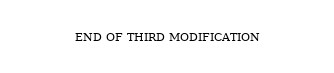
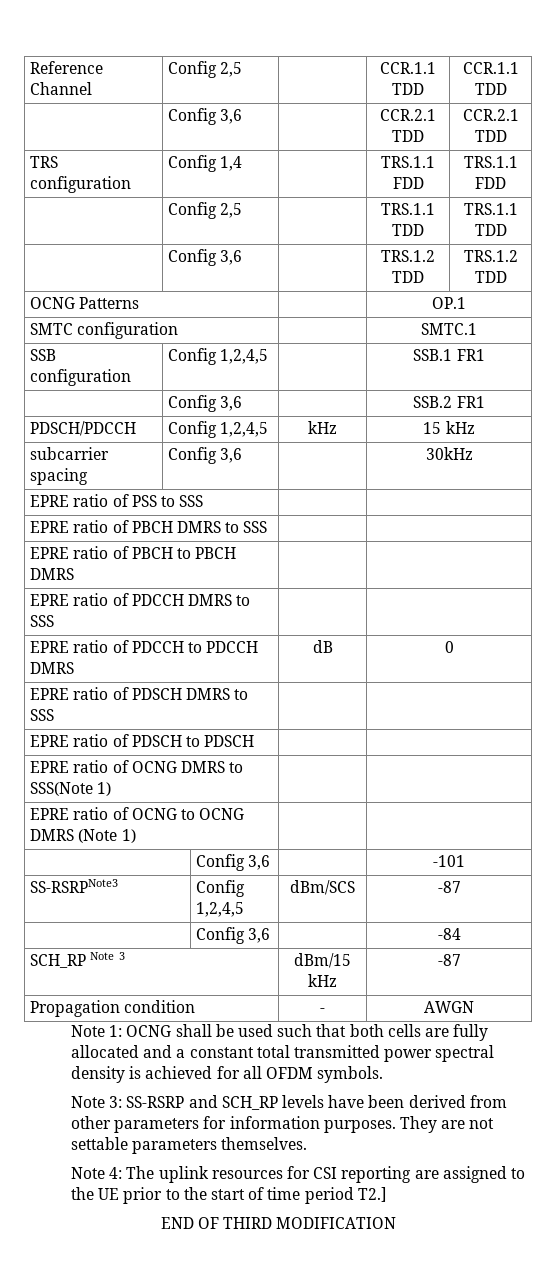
+ Reference Channel | Config 2,5 | | CCR.1.1 TDD | CCR.1.1 TDD
+ | Config 3,6 | | CCR.2.1 TDD | CCR.2.1 TDD
+ TRS configuration | Config 1,4 | | TRS.1.1 FDD | TRS.1.1 FDD
+ | Config 2,5 | | TRS.1.1 TDD | TRS.1.1 TDD
+ | Config 3,6 | | TRS.1.2 TDD | TRS.1.2 TDD
+ OCNG Patterns | | OP.1
+ SMTC configuration | | SMTC.1
+ SSB configuration | Config 1,2,4,5 | | SSB.1 FR1
+ | Config 3,6 | | SSB.2 FR1
+ PDSCH/PDCCH | Config 1,2,4,5 | kHz | 15 kHz
+ subcarrier spacing | Config 3,6 | | 30kHz
+ EPRE ratio of PSS to SSS | |
+ EPRE ratio of PBCH DMRS to SSS | |
+ EPRE ratio of PBCH to PBCH DMRS | |
+ EPRE ratio of PDCCH DMRS to SSS | |
+ EPRE ratio of PDCCH to PDCCH DMRS | dB | 0
+ EPRE ratio of PDSCH DMRS to SSS | |
+ EPRE ratio of PDSCH to PDSCH | |
+ EPRE ratio of OCNG DMRS to SSS(Note 1) | |
+ EPRE ratio of OCNG to OCNG DMRS (Note 1) | |
+ | Config 3,6 | | -101
+ SS-RSRPNote3 | Config 1,2,4,5 | dBm/SCS | -87
+ | Config 3,6 | | -84
+ SCH_RP Note 3 | dBm/15 kHz | -87
+ Propagation condition | - | AWGN
+ Note 1: OCNG shall be used such that both cells are fully allocated and a constant total transmitted power spectral density is achieved for all OFDM symbols.
+ Note 3: SS-RSRP and SCH_RP levels have been derived from other parameters for information purposes. They are not settable parameters themselves.
+ Note 4: The uplink resources for CSI reporting are assigned to the UE prior to the start of time period T2.]

